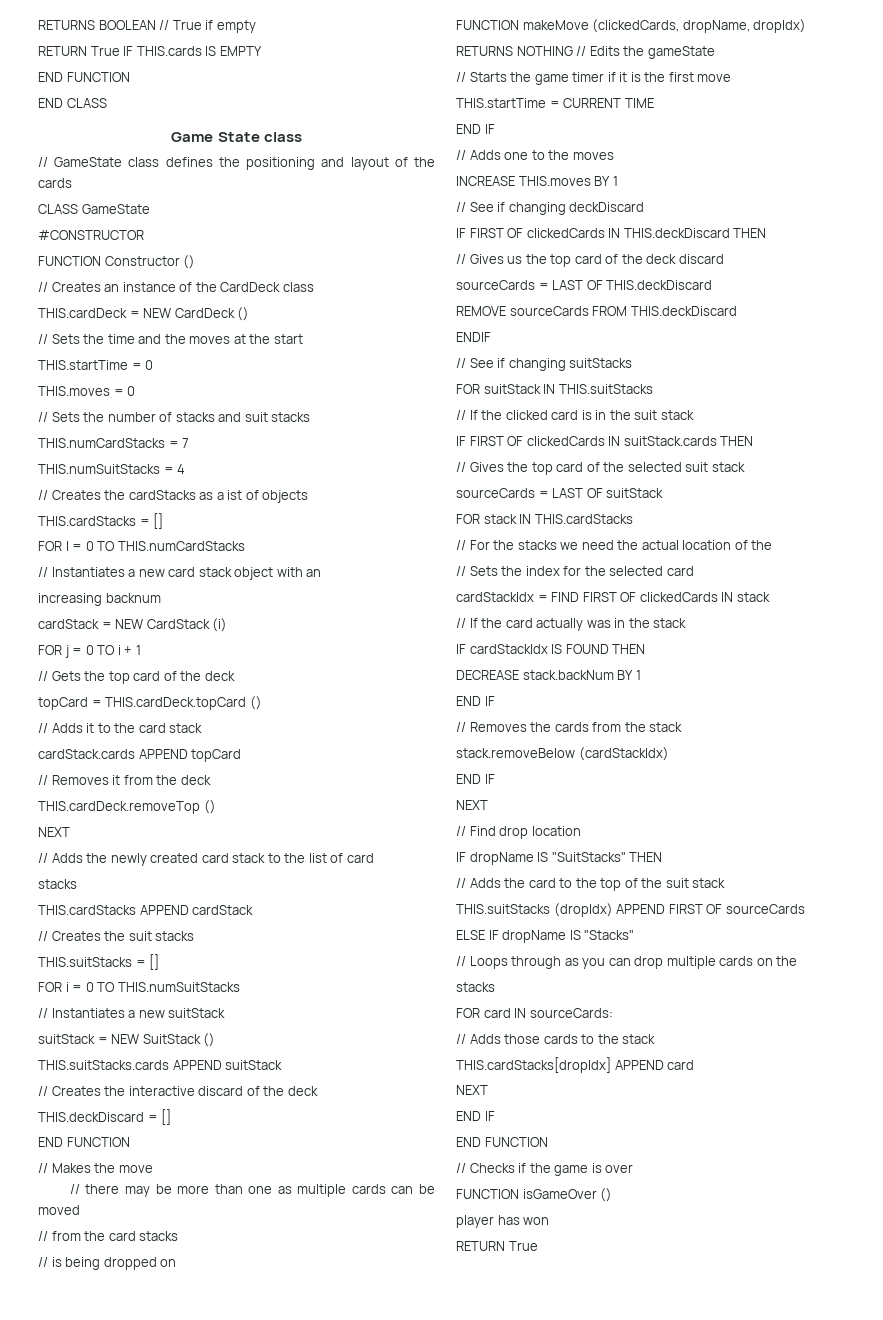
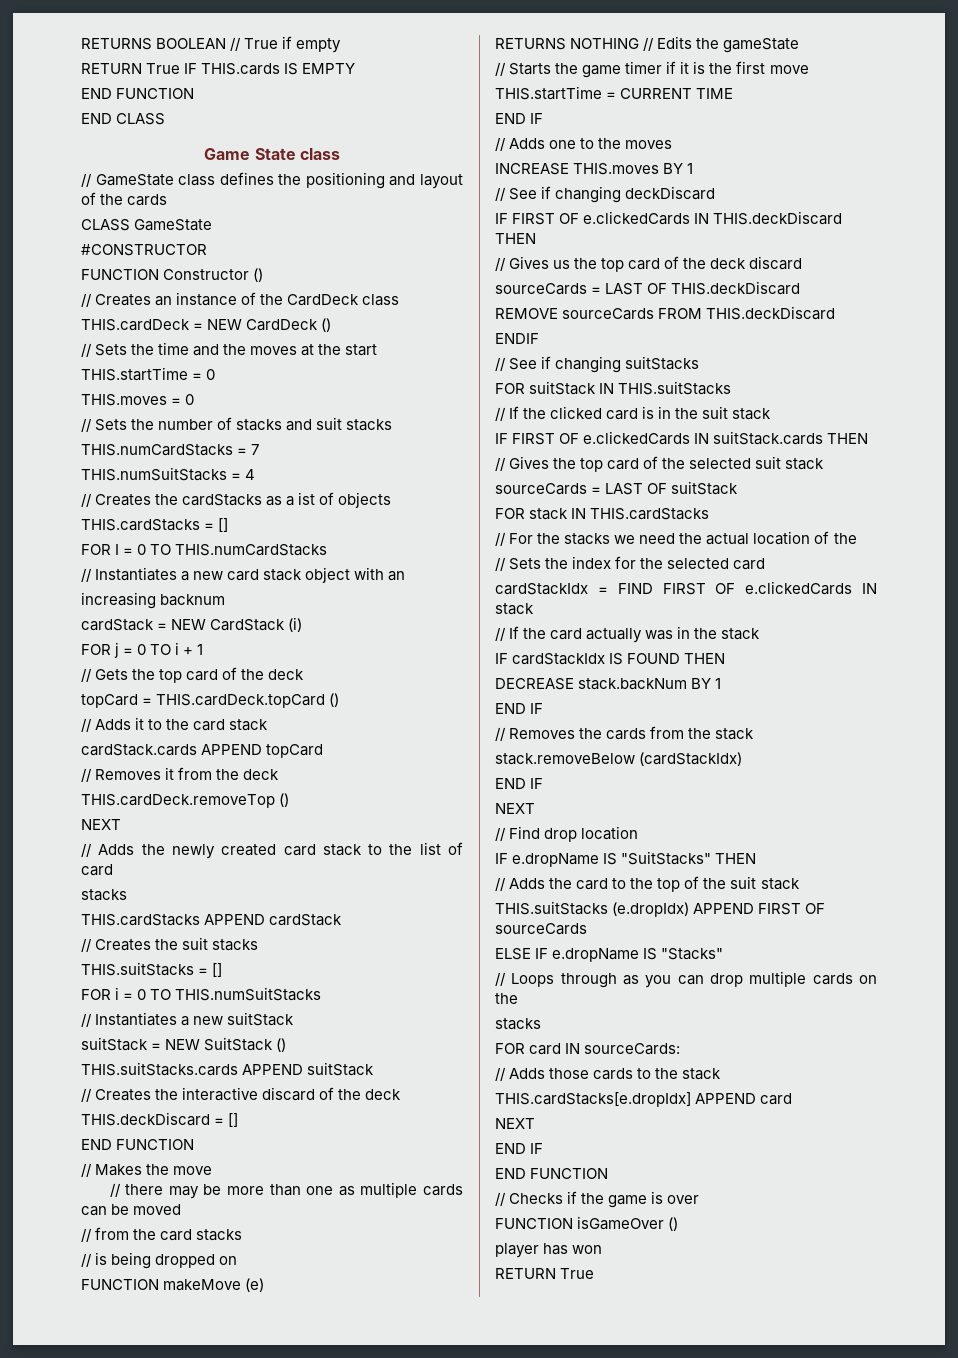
- FUNCTION makeMove (clickedCards, dropName, dropIdx)
+ FUNCTION makeMove (e)
- IF FIRST OF clickedCards IN THIS.deckDiscard THEN
+ IF FIRST OF e.clickedCards IN THIS.deckDiscard THEN
- IF FIRST OF clickedCards IN suitStack.cards THEN
+ IF FIRST OF e.clickedCards IN suitStack.cards THEN
- cardStackIdx = FIND FIRST OF clickedCards IN stack
+ cardStackIdx = FIND FIRST OF e.clickedCards IN stack
- IF dropName IS "SuitStacks" THEN
+ IF e.dropName IS "SuitStacks" THEN
- THIS.suitStacks (dropIdx) APPEND FIRST OF sourceCards
+ THIS.suitStacks (e.dropIdx) APPEND FIRST OF sourceCards
- ELSE IF dropName IS "Stacks"
+ ELSE IF e.dropName IS "Stacks"
- THIS.cardStacks[dropIdx] APPEND card
+ THIS.cardStacks[e.dropIdx] APPEND card

